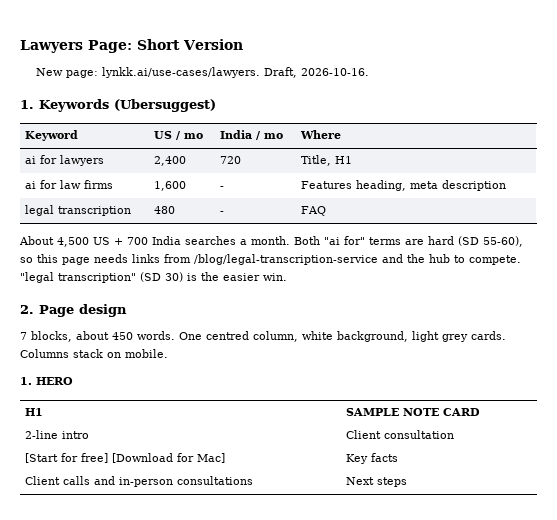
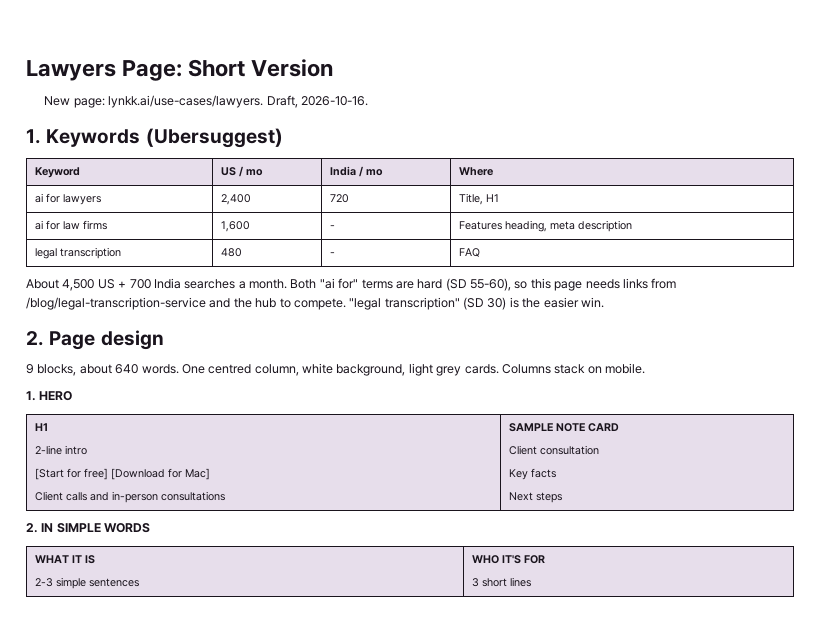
- 7 blocks, about 450 words.
+ 9 blocks, about 640 words.
+ 2. IN SIMPLE WORDS
+ WHAT IT IS
+ 2-3 simple sentences | WHO IT'S FOR
+ 3 short lines

